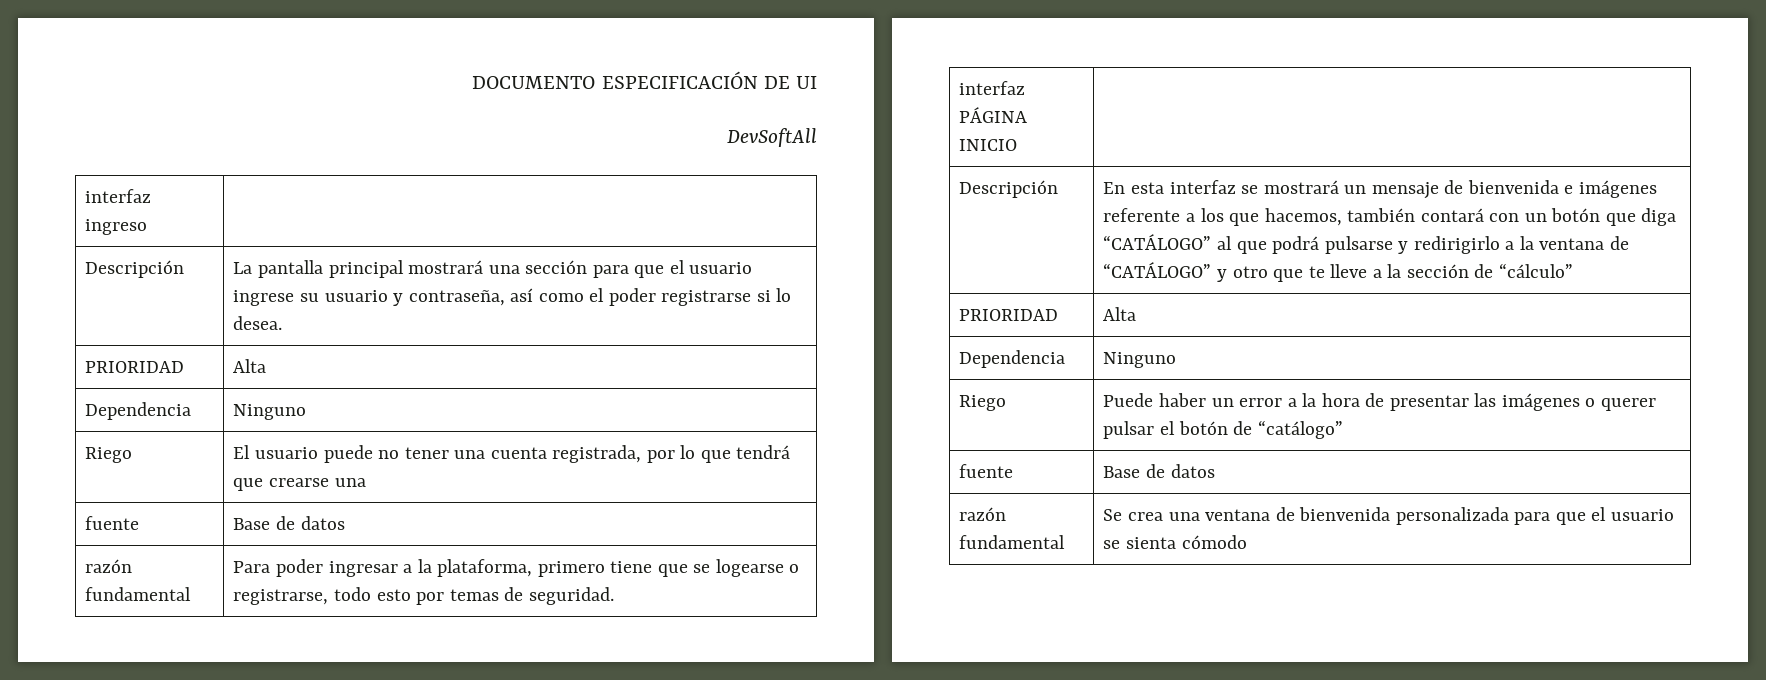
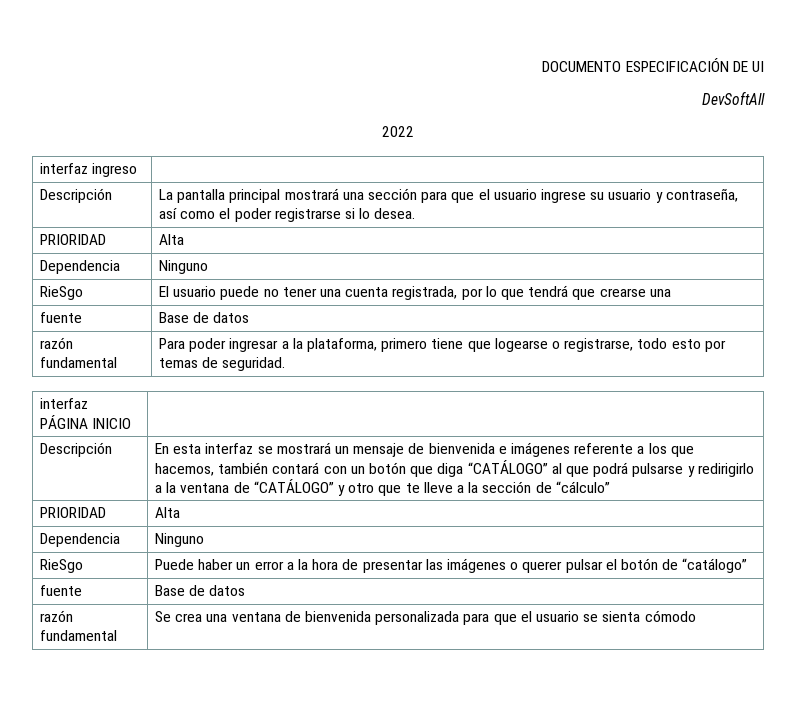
+ 2022
- Riego | El usuario puede no tener una cuenta registrada, por lo que tendrá que crearse una
+ RieSgo | El usuario puede no tener una cuenta registrada, por lo que tendrá que crearse una
- razón fundamental | Para poder ingresar a la plataforma, primero tiene que se logearse o registrarse, todo esto por temas de seguridad.
+ razón fundamental | Para poder ingresar a la plataforma, primero tiene que logearse o registrarse, todo esto por temas de seguridad.
- Riego | Puede haber un error a la hora de presentar las imágenes o querer pulsar el botón de “catálogo”
+ RieSgo | Puede haber un error a la hora de presentar las imágenes o querer pulsar el botón de “catálogo”

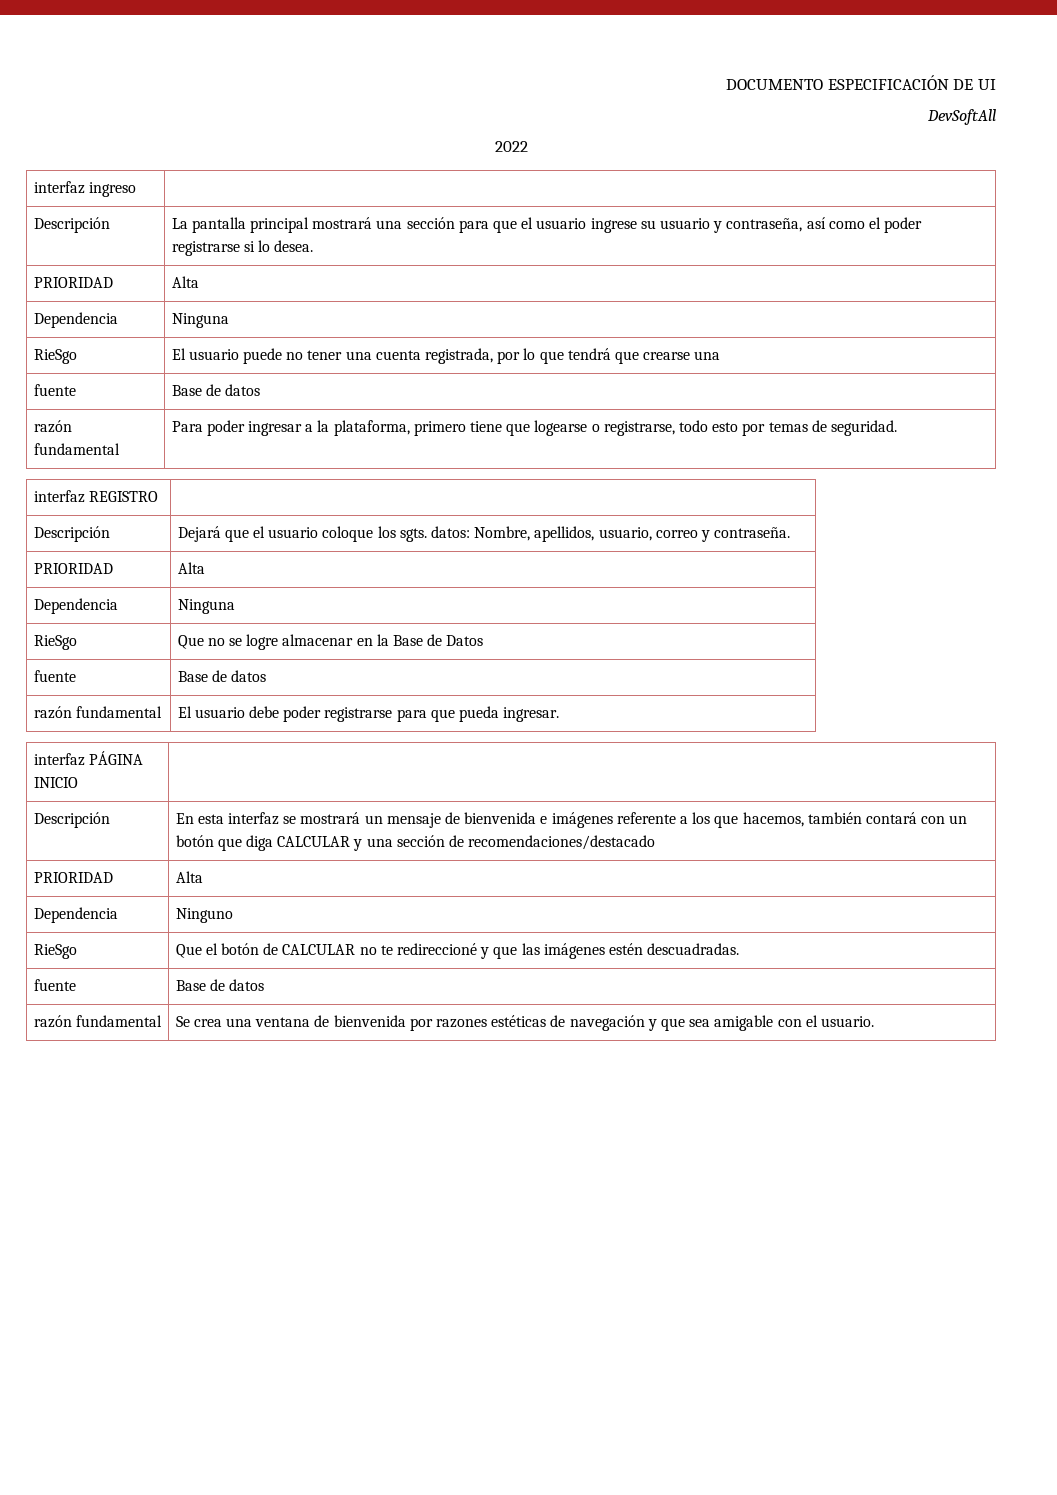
  Descripción | La pantalla principal mostrará una sección para que el usuario ingrese su usuario y contraseña, así como el poder registrarse si lo desea.
  PRIORIDAD | Alta
- Dependencia | Ninguno
+ Dependencia | Ninguna
+ interfaz REGISTRO |
+ Descripción | Dejará que el usuario coloque los sgts. datos: Nombre, apellidos, usuario, correo y contraseña.
+ PRIORIDAD | Alta
+ Dependencia | Ninguna
+ RieSgo | Que no se logre almacenar en la Base de Datos
+ fuente | Base de datos
+ razón fundamental | El usuario debe poder registrarse para que pueda ingresar.
- En esta interfaz se mostrará un mensaje de bienvenida e imágenes referente a los que hacemos, también contará con un botón que diga “CATÁLOGO” al que podrá pulsarse y redirigirlo a la ventana de “CATÁLOGO” y otro que te lleve a la sección de “cálculo”
+ En esta interfaz se mostrará un mensaje de bienvenida e imágenes referente a los que hacemos, también contará con un botón que diga CALCULAR y una sección de recomendaciones/destacado
  PRIORIDAD | Alta
  Dependencia | Ninguno
- RieSgo | Puede haber un error a la hora de presentar las imágenes o querer pulsar el botón de “catálogo”
+ RieSgo | Que el botón de CALCULAR no te redireccioné y que las imágenes estén descuadradas.
- razón fundamental | Se crea una ventana de bienvenida personalizada para que el usuario se sienta cómodo
+ razón fundamental | Se crea una ventana de bienvenida por razones estéticas de navegación y que sea amigable con el usuario.

